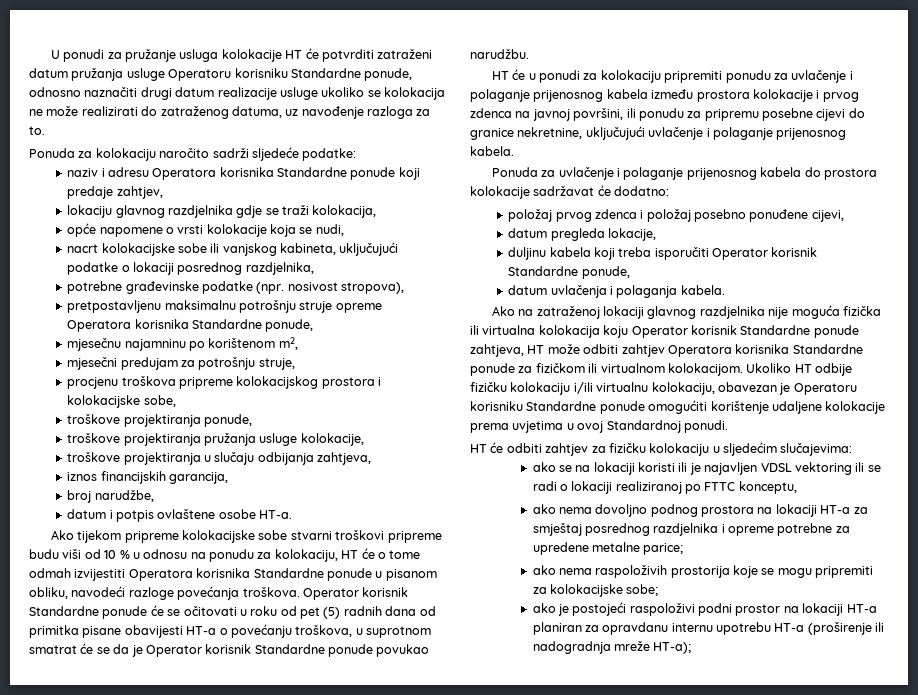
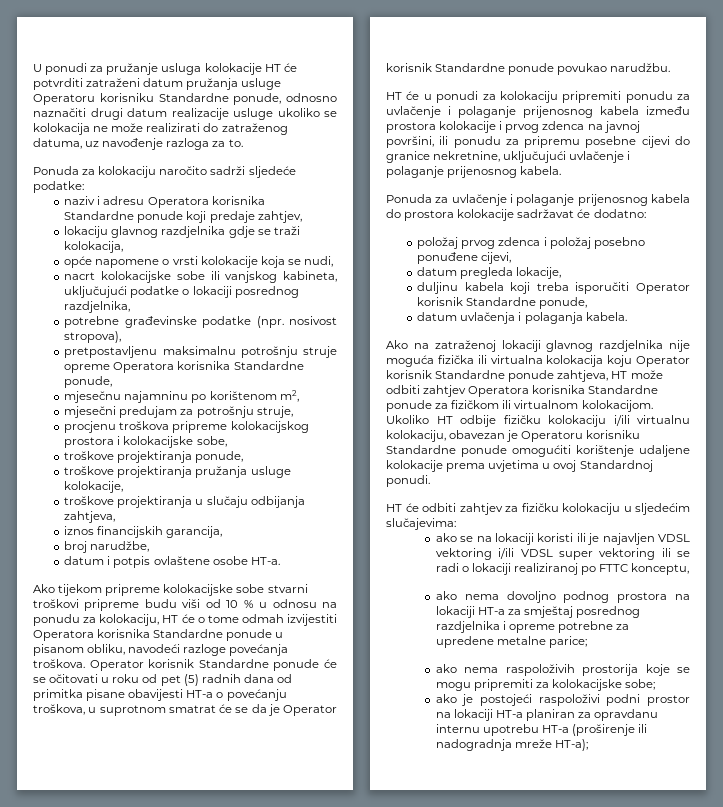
- ako se na lokaciji koristi ili je najavljen VDSL vektoring ili se radi o lokaciji realiziranoj po FTTC konceptu,
+ ako se na lokaciji koristi ili je najavljen VDSL vektoring i/ili VDSL super vektoring ili se radi o lokaciji realiziranoj po FTTC konceptu,

